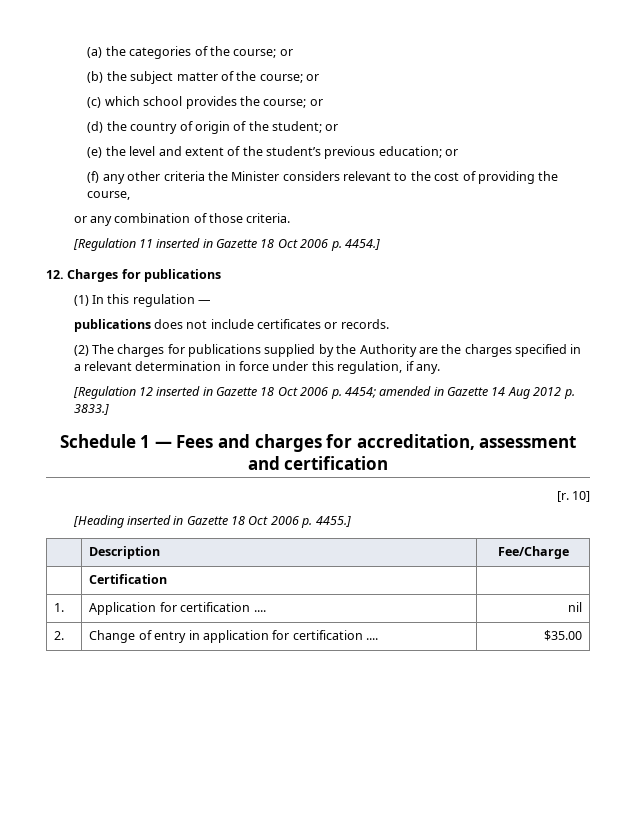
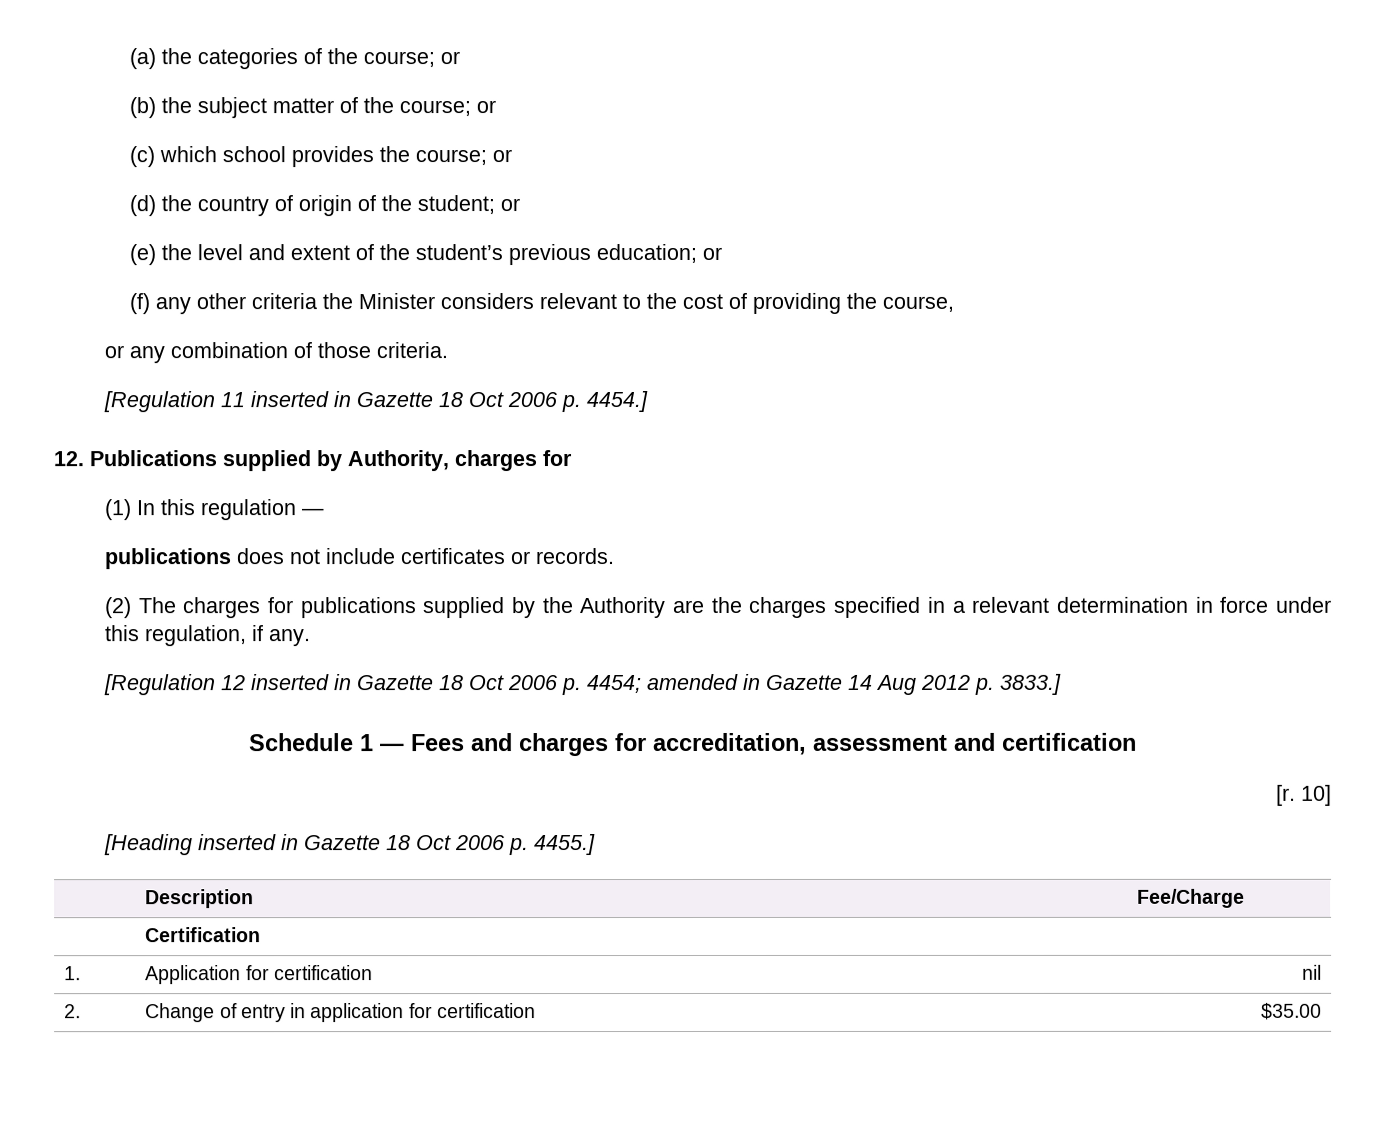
- 12. Charges for publications
+ 12. Publications supplied by Authority, charges for
- 1. | Application for certification .... | nil
+ 1. | Application for certification | nil
- 2. | Change of entry in application for certification .... | $35.00
+ 2. | Change of entry in application for certification | $35.00

